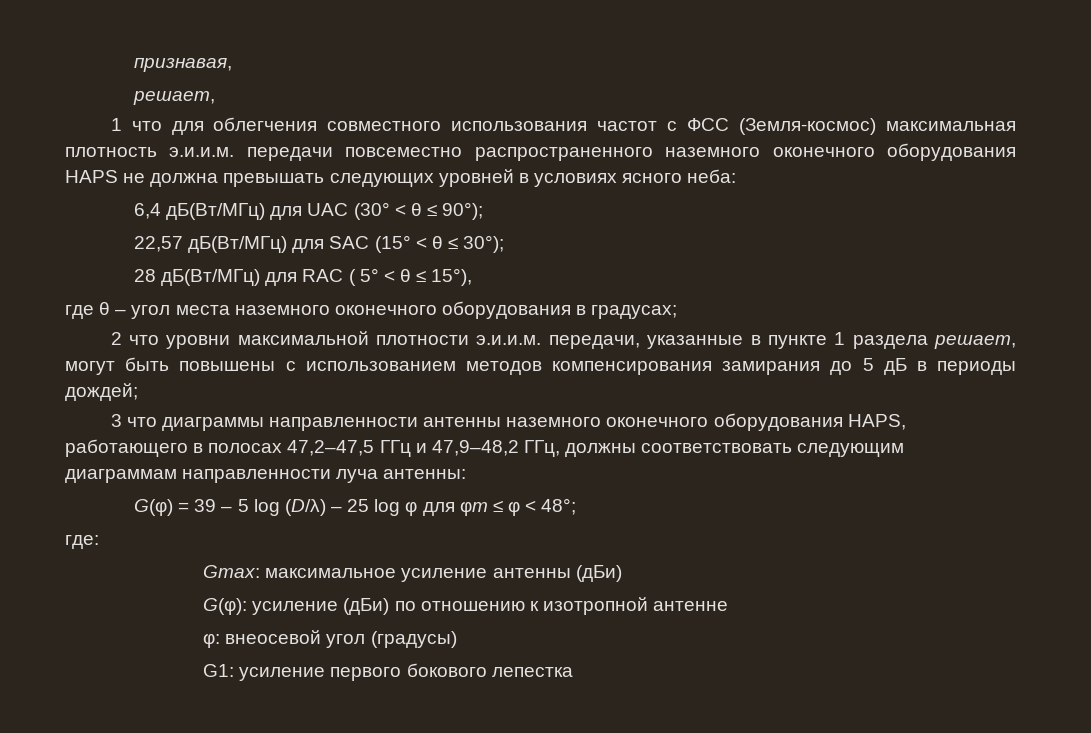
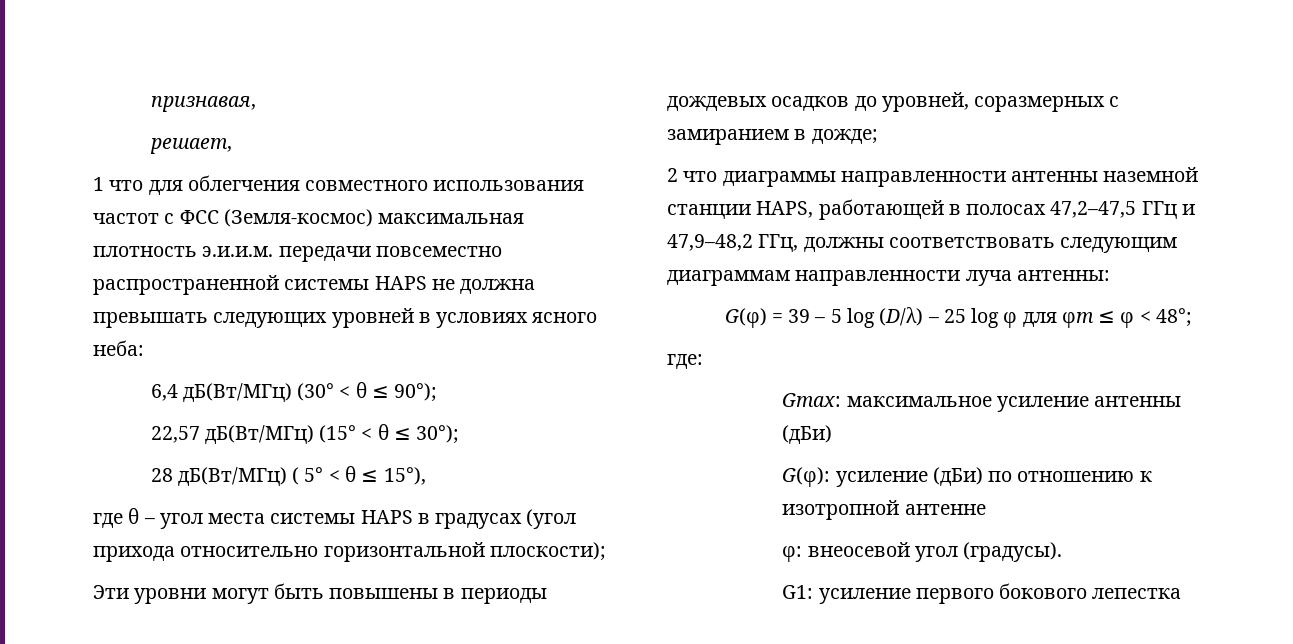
- 1 что для облегчения совместного использования частот с ФСС (Земля-космос) максимальная плотность э.и.и.м. передачи повсеместно распространенного наземного оконечного оборудования HAPS не должна превышать следующих уровней в условиях ясного неба:
+ 1 что для облегчения совместного использования частот с ФСС (Земля-космос) максимальная плотность э.и.и.м. передачи повсеместно распространенной системы HAPS не должна превышать следующих уровней в условиях ясного неба:
- 6,4 дБ(Вт/МГц) для UAC (30° < θ ≤ 90°);
+ 6,4 дБ(Вт/МГц) (30° < θ ≤ 90°);
- 22,57 дБ(Вт/МГц) для SAC (15° < θ ≤ 30°);
+ 22,57 дБ(Вт/МГц) (15° < θ ≤ 30°);
- 28 дБ(Вт/МГц) для RAC ( 5° < θ ≤ 15°),
+ 28 дБ(Вт/МГц) ( 5° < θ ≤ 15°),
- где θ – угол места наземного оконечного оборудования в градусах;
- 2 что уровни максимальной плотности э.и.и.м. передачи, указанные в пункте 1 раздела решает, могут быть повышены с использованием методов компенсирования замирания до 5 дБ в периоды дождей;
- 3 что диаграммы направленности антенны наземного оконечного оборудования HAPS, работающего в полосах 47,2–47,5 ГГц и 47,9–48,2 ГГц, должны соответствовать следующим диаграммам направленности луча антенны:
+ где θ – угол места системы HAPS в градусах (угол прихода относительно горизонтальной плоскости);
+ Эти уровни могут быть повышены в периоды дождевых осадков до уровней, соразмерных с замиранием в дожде;
+ 2 что диаграммы направленности антенны наземной станции HAPS, работающей в полосах 47,2–47,5 ГГц и 47,9–48,2 ГГц, должны соответствовать следующим диаграммам направленности луча антенны:
- φ: внеосевой угол (градусы)
+ φ: внеосевой угол (градусы).

